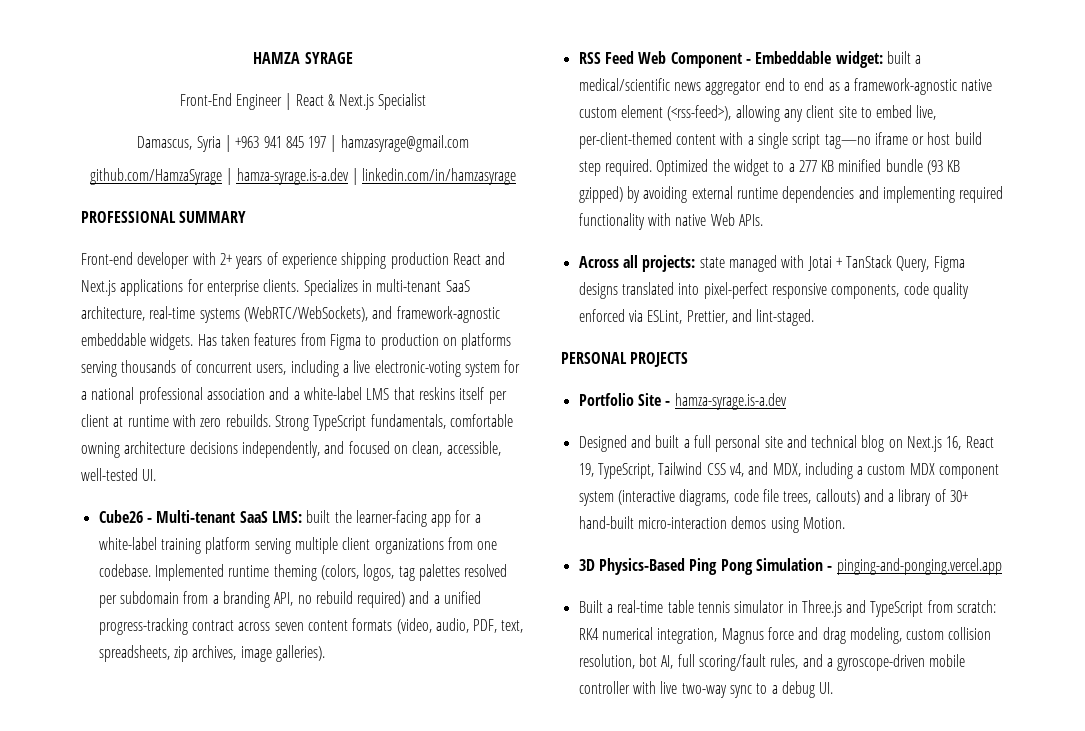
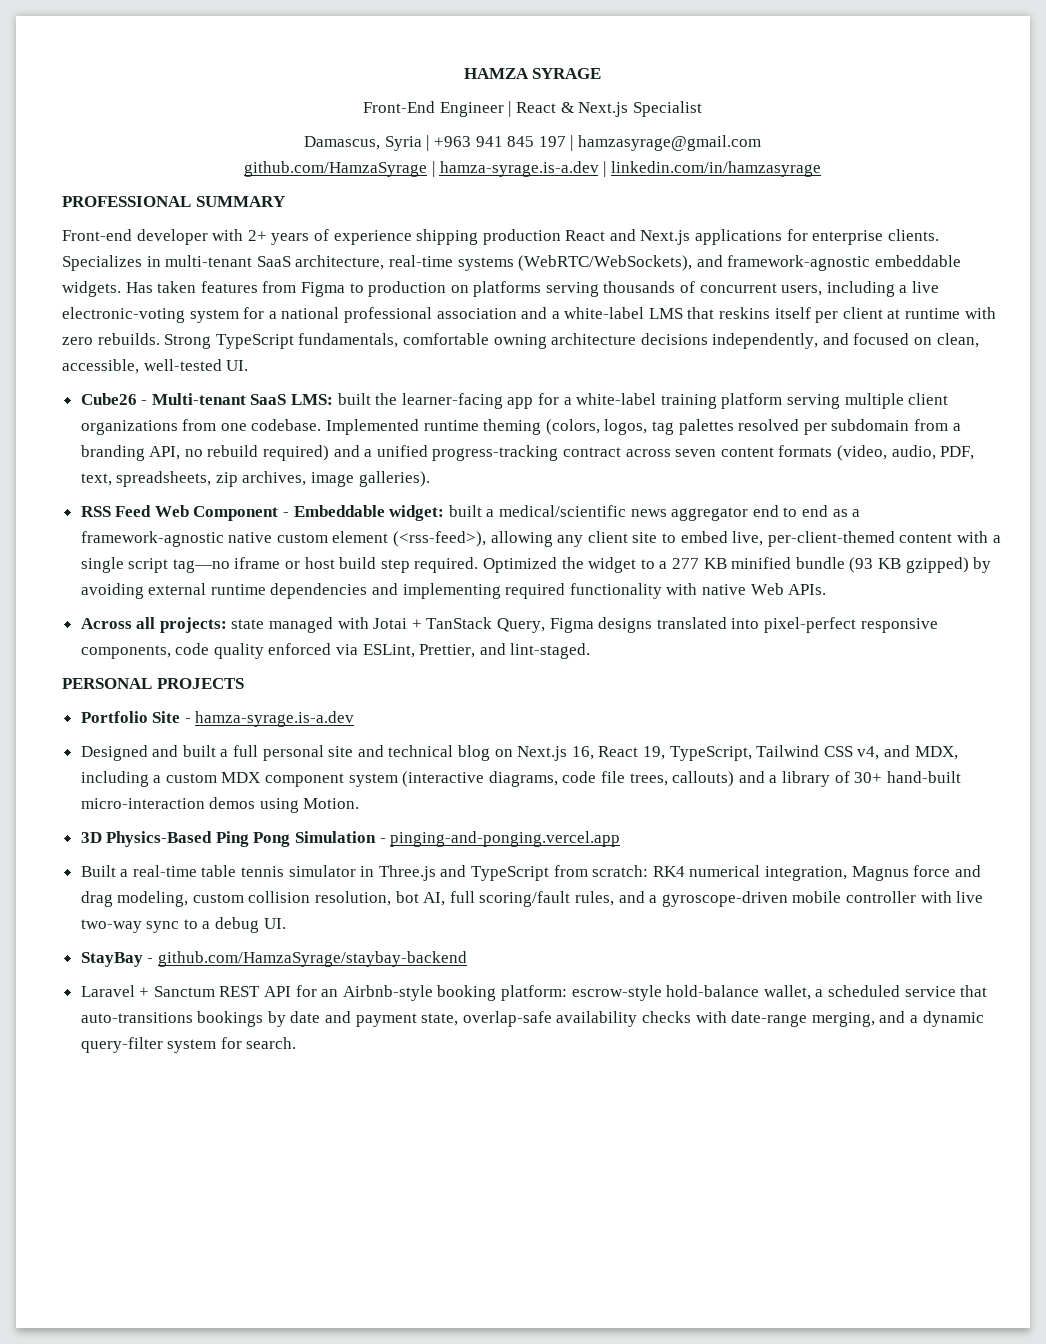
+ StayBay - github.com/HamzaSyrage/staybay-backend
+ Laravel + Sanctum REST API for an Airbnb-style booking platform: escrow-style hold-balance wallet, a scheduled service that auto-transitions bookings by date and payment state, overlap-safe availability checks with date-range merging, and a dynamic query-filter system for search.

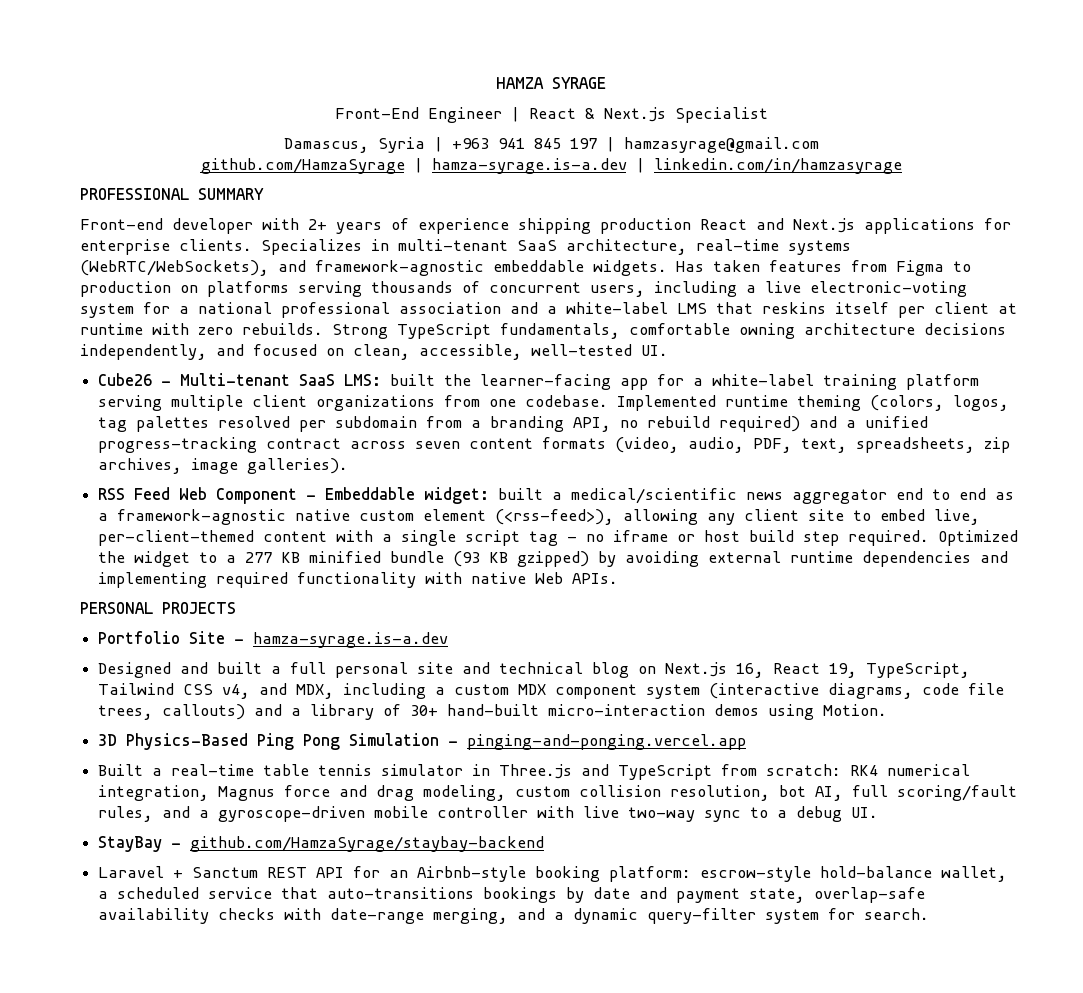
- RSS Feed Web Component - Embeddable widget: built a medical/scientific news aggregator end to end as a framework-agnostic native custom element (<rss-feed>), allowing any client site to embed live, per-client-themed content with a single script tag—no iframe or host build step required.
+ RSS Feed Web Component - Embeddable widget: built a medical/scientific news aggregator end to end as a framework-agnostic native custom element (<rss-feed>), allowing any client site to embed live, per-client-themed content with a single script tag - no iframe or host build step required.
- Across all projects: state managed with Jotai + TanStack Query, Figma designs translated into pixel-perfect responsive components, code quality enforced via ESLint, Prettier, and lint-staged.

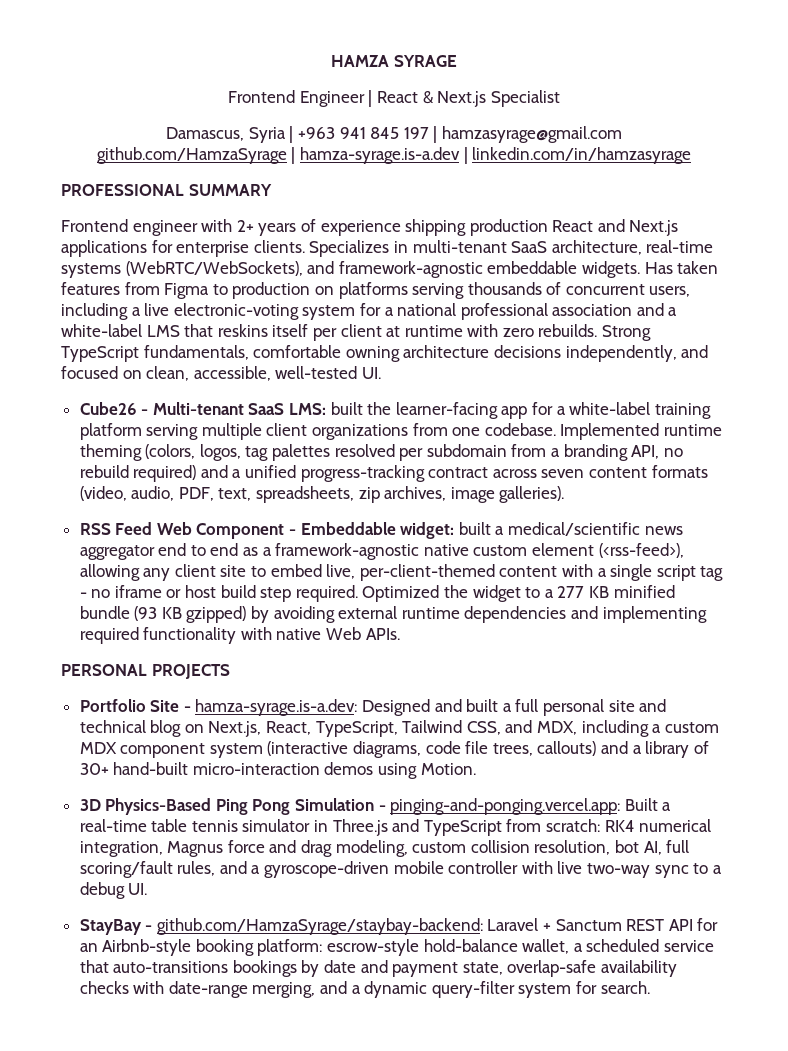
- Front-End Engineer | React & Next.js Specialist
+ Frontend Engineer | React & Next.js Specialist
- Front-end developer with 2+ years of experience shipping production React and Next.js applications for enterprise clients.
+ Frontend engineer with 2+ years of experience shipping production React and Next.js applications for enterprise clients.
- Portfolio Site - hamza-syrage.is-a.dev
- Designed and built a full personal site and technical blog on Next.js 16, React 19, TypeScript, Tailwind CSS v4, and MDX, including a custom MDX component system (interactive diagrams, code file trees, callouts) and a library of 30+ hand-built micro-interaction demos using Motion.
+ Portfolio Site - hamza-syrage.is-a.dev: Designed and built a full personal site and technical blog on Next.js, React, TypeScript, Tailwind CSS, and MDX, including a custom MDX component system (interactive diagrams, code file trees, callouts) and a library of 30+ hand-built micro-interaction demos using Motion.
- 3D Physics-Based Ping Pong Simulation - pinging-and-ponging.vercel.app
- Built a real-time table tennis simulator in Three.js and TypeScript from scratch: RK4 numerical integration, Magnus force and drag modeling, custom collision resolution, bot AI, full scoring/fault rules, and a gyroscope-driven mobile controller with live two-way sync to a debug UI.
+ 3D Physics-Based Ping Pong Simulation - pinging-and-ponging.vercel.app: Built a real-time table tennis simulator in Three.js and TypeScript from scratch: RK4 numerical integration, Magnus force and drag modeling, custom collision resolution, bot AI, full scoring/fault rules, and a gyroscope-driven mobile controller with live two-way sync to a debug UI.
- StayBay - github.com/HamzaSyrage/staybay-backend
- Laravel + Sanctum REST API for an Airbnb-style booking platform: escrow-style hold-balance wallet, a scheduled service that auto-transitions bookings by date and payment state, overlap-safe availability checks with date-range merging, and a dynamic query-filter system for search.
+ StayBay - github.com/HamzaSyrage/staybay-backend: Laravel + Sanctum REST API for an Airbnb-style booking platform: escrow-style hold-balance wallet, a scheduled service that auto-transitions bookings by date and payment state, overlap-safe availability checks with date-range merging, and a dynamic query-filter system for search.

